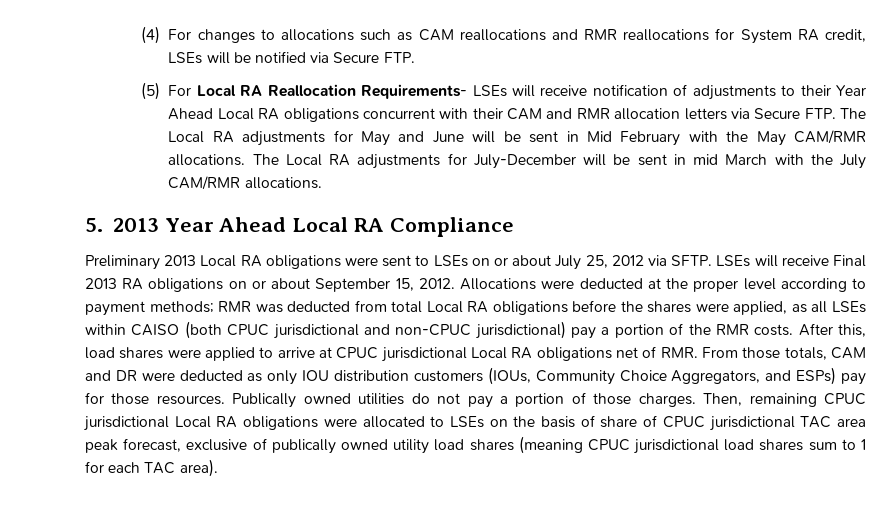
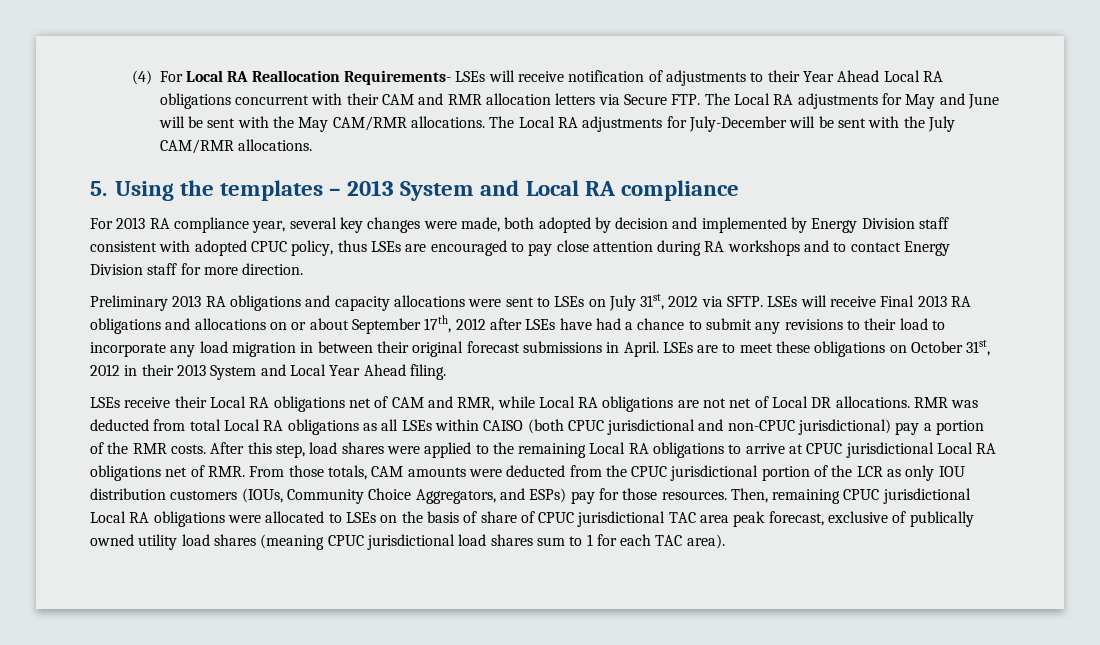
- (4) For changes to allocations such as CAM reallocations and RMR reallocations for System RA credit, LSEs will be notified via Secure FTP.
- (5) For Local RA Reallocation Requirements- LSEs will receive notification of adjustments to their Year Ahead Local RA obligations concurrent with their CAM and RMR allocation letters via Secure FTP. The Local RA adjustments for May and June will be sent in Mid February with the May CAM/RMR allocations.
+ (4) For Local RA Reallocation Requirements- LSEs will receive notification of adjustments to their Year Ahead Local RA obligations concurrent with their CAM and RMR allocation letters via Secure FTP. The Local RA adjustments for May and June will be sent with the May CAM/RMR allocations.
- The Local RA adjustments for July-December will be sent in mid March with the July CAM/RMR allocations.
+ The Local RA adjustments for July-December will be sent with the July CAM/RMR allocations.
- 5. 2013 Year Ahead Local RA Compliance
+ 5. Using the templates – 2013 System and Local RA compliance
+ For 2013 RA compliance year, several key changes were made, both adopted by decision and implemented by Energy Division staff consistent with adopted CPUC policy, thus LSEs are encouraged to pay close attention during RA workshops and to contact Energy Division staff for more direction.
- Preliminary 2013 Local RA obligations were sent to LSEs on or about July 25, 2012 via SFTP.
+ Preliminary 2013 RA obligations and capacity allocations were sent to LSEs on July 31st, 2012 via SFTP.
- LSEs will receive Final 2013 RA obligations on or about September 15, 2012. Allocations were deducted at the proper level according to payment methods; RMR was deducted from total Local RA obligations before the shares were applied, as all LSEs within CAISO (both CPUC jurisdictional and non-CPUC jurisdictional) pay a portion of the RMR costs.
+ LSEs will receive Final 2013 RA obligations and allocations on or about September 17th, 2012 after LSEs have had a chance to submit any revisions to their load to incorporate any load migration in between their original forecast submissions in April. LSEs are to meet these obligations on October 31st, 2012 in their 2013 System and Local Year Ahead filing.
+ LSEs receive their Local RA obligations net of CAM and RMR, while Local RA obligations are not net of Local DR allocations. RMR was deducted from total Local RA obligations as all LSEs within CAISO (both CPUC jurisdictional and non-CPUC jurisdictional) pay a portion of the RMR costs.
- After this, load shares were applied to arrive at CPUC jurisdictional Local RA obligations net of RMR. From those totals, CAM and DR were deducted as only IOU distribution customers (IOUs, Community Choice Aggregators, and ESPs) pay for those resources.
+ After this step, load shares were applied to the remaining Local RA obligations to arrive at CPUC jurisdictional Local RA obligations net of RMR. From those totals, CAM amounts were deducted from the CPUC jurisdictional portion of the LCR as only IOU distribution customers (IOUs, Community Choice Aggregators, and ESPs) pay for those resources.
- Publically owned utilities do not pay a portion of those charges.

